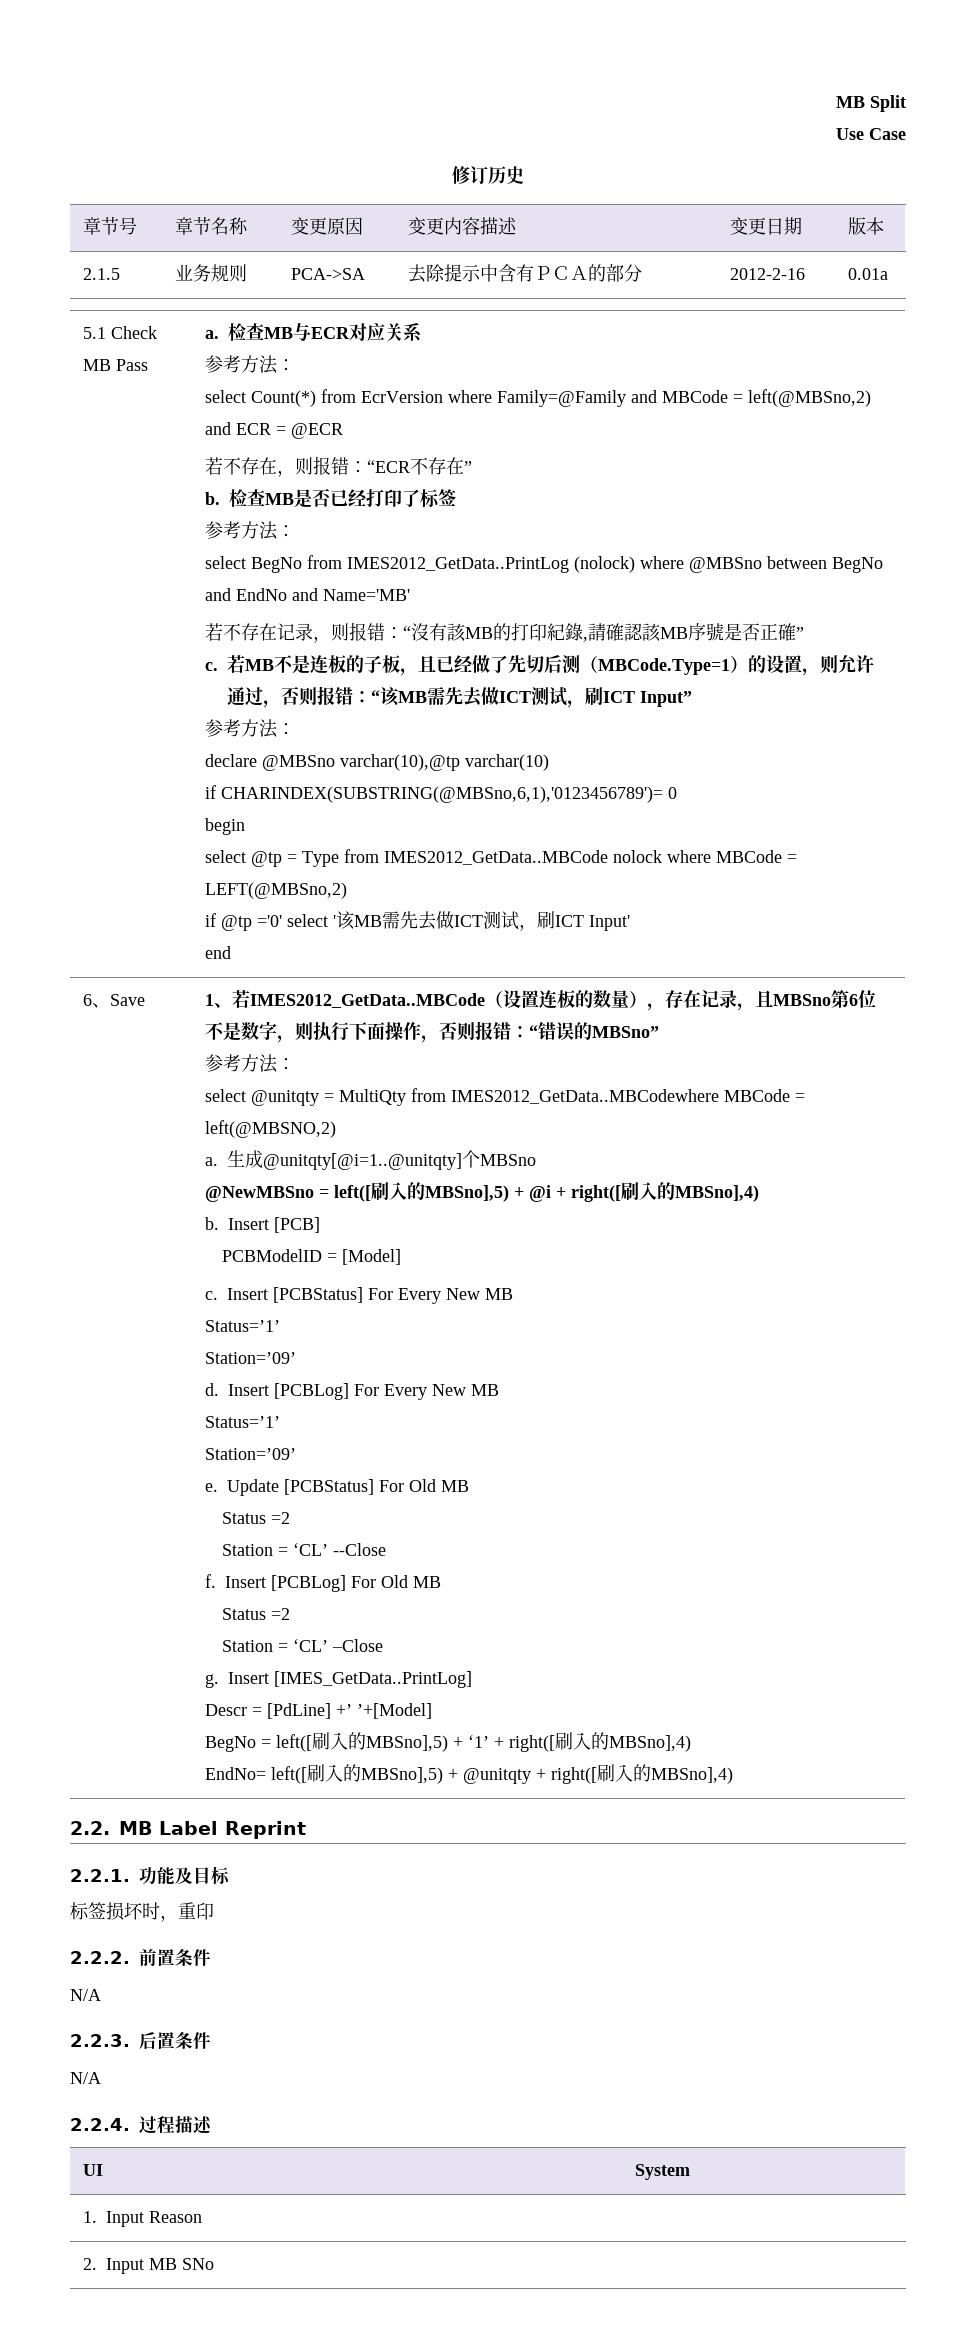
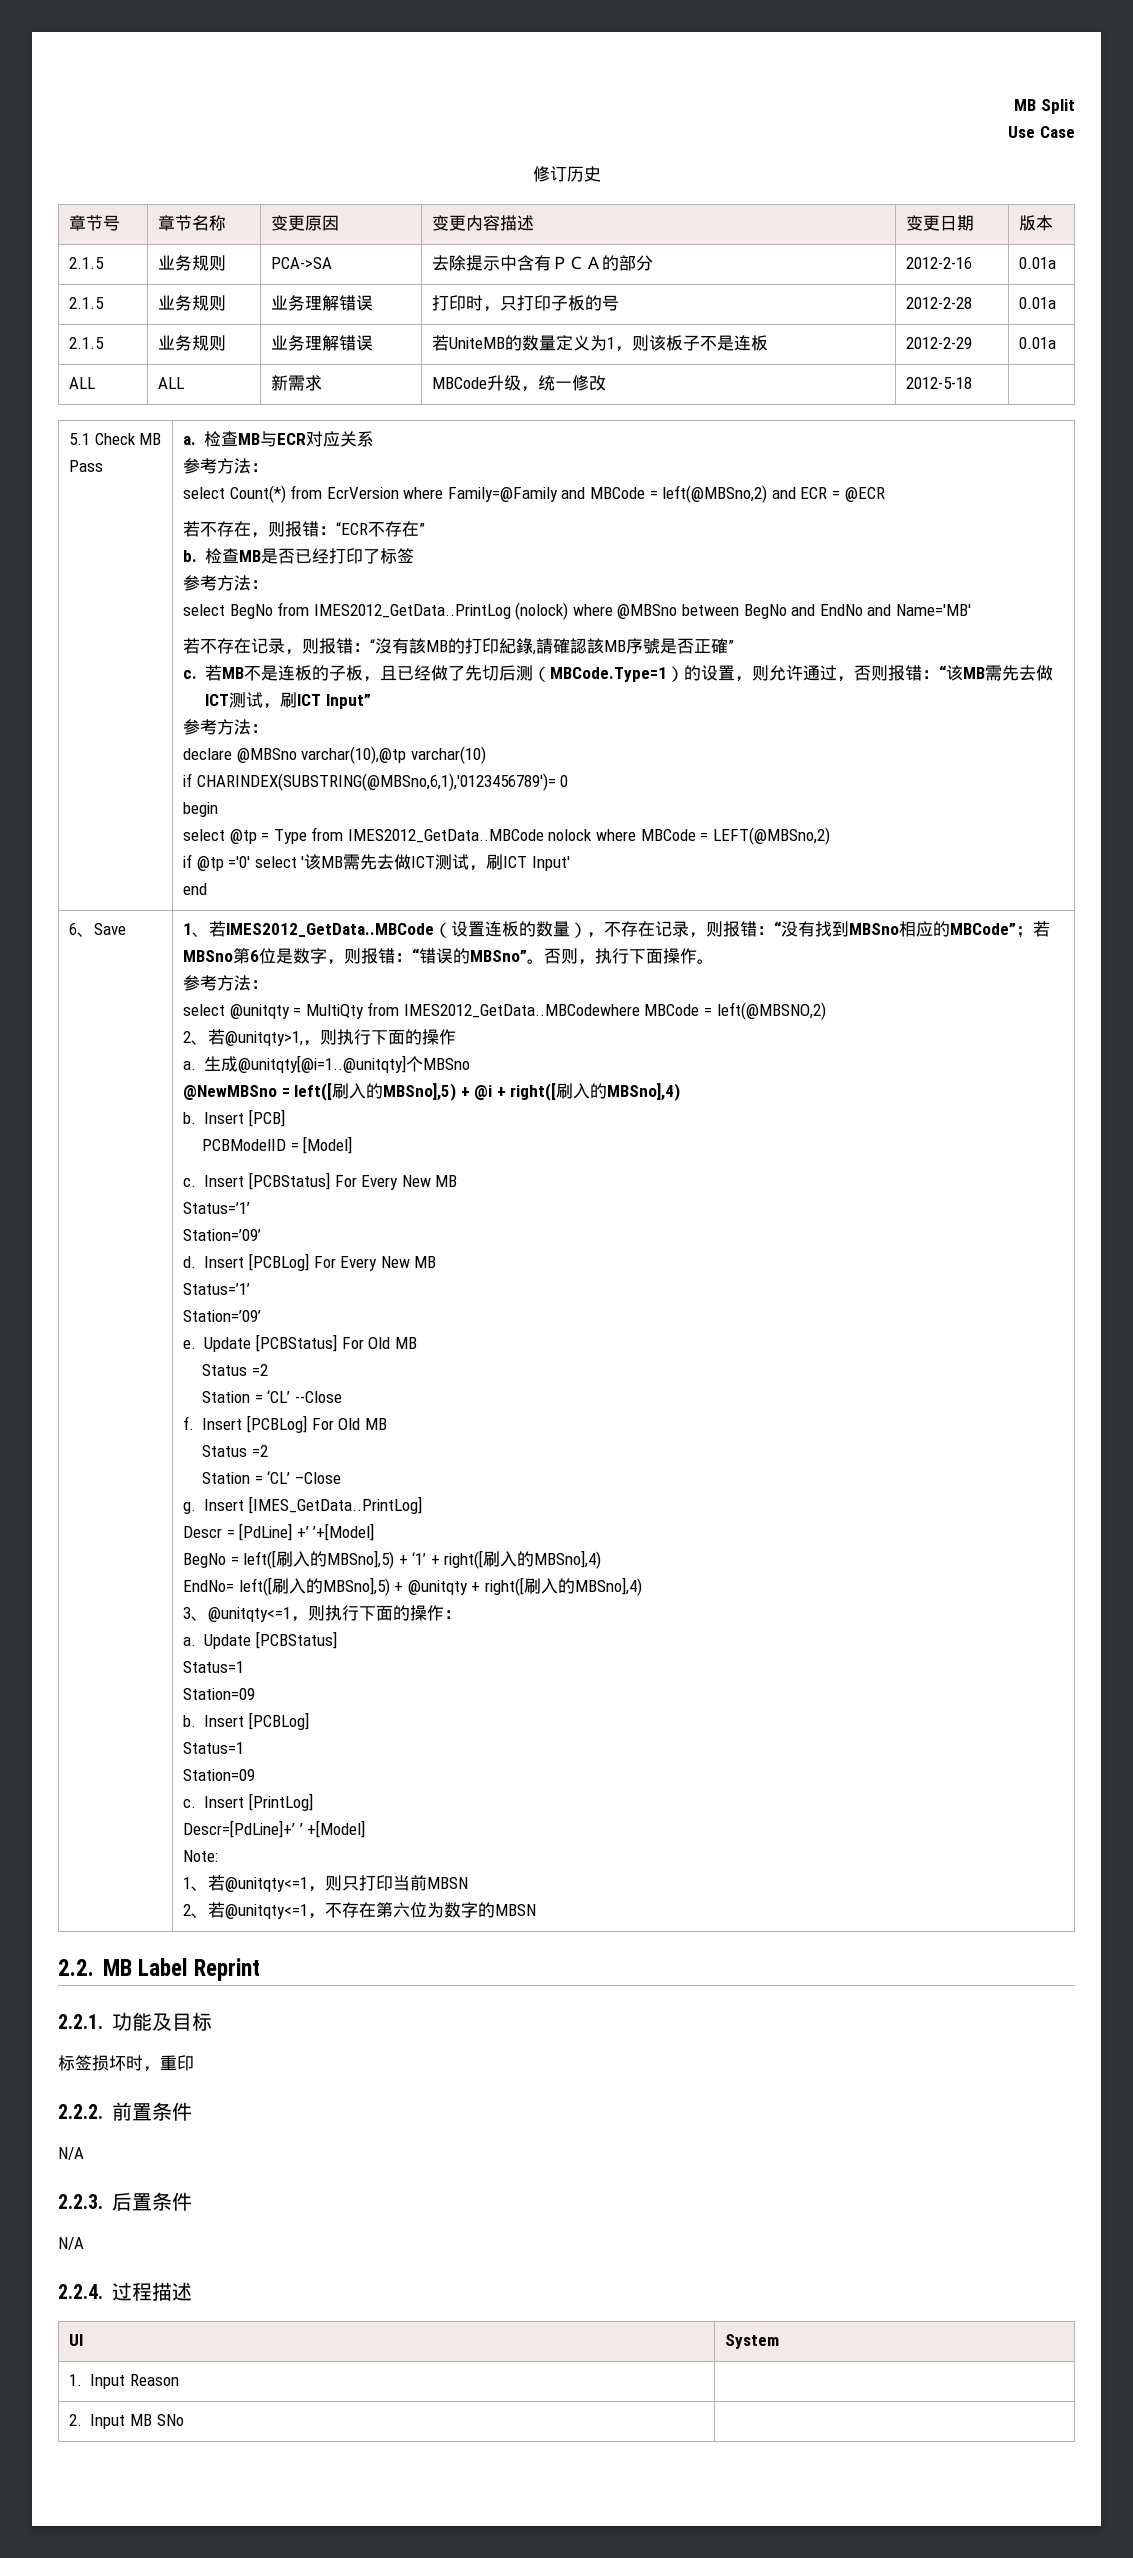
+ 2.1.5 | 业务规则 | 业务理解错误 | 打印时，只打印子板的号 | 2012-2-28 | 0.01a
+ 2.1.5 | 业务规则 | 业务理解错误 | 若UniteMB的数量定义为1，则该板子不是连板 | 2012-2-29 | 0.01a
+ ALL | ALL | 新需求 | MBCode升级，统一修改 | 2012-5-18 |
- 1、若IMES2012_GetData..MBCode（设置连板的数量），存在记录，且MBSno第6位不是数字，则执行下面操作，否则报错：“错误的MBSno”
+ 1、若IMES2012_GetData..MBCode（设置连板的数量），不存在记录，则报错：“没有找到MBSno相应的MBCode”；若MBSno第6位是数字，则报错：“错误的MBSno”。否则，执行下面操作。
+ 2、若@unitqty>1,，则执行下面的操作
+ 3、@unitqty<=1，则执行下面的操作：
+ a. Update [PCBStatus]
+ Status=1
+ Station=09
+ b. Insert [PCBLog]
+ Status=1
+ Station=09
+ c. Insert [PrintLog]
+ Descr=[PdLine]+’ ’ +[Model]
+ Note:
+ 1、若@unitqty<=1，则只打印当前MBSN
+ 2、若@unitqty<=1，不存在第六位为数字的MBSN

